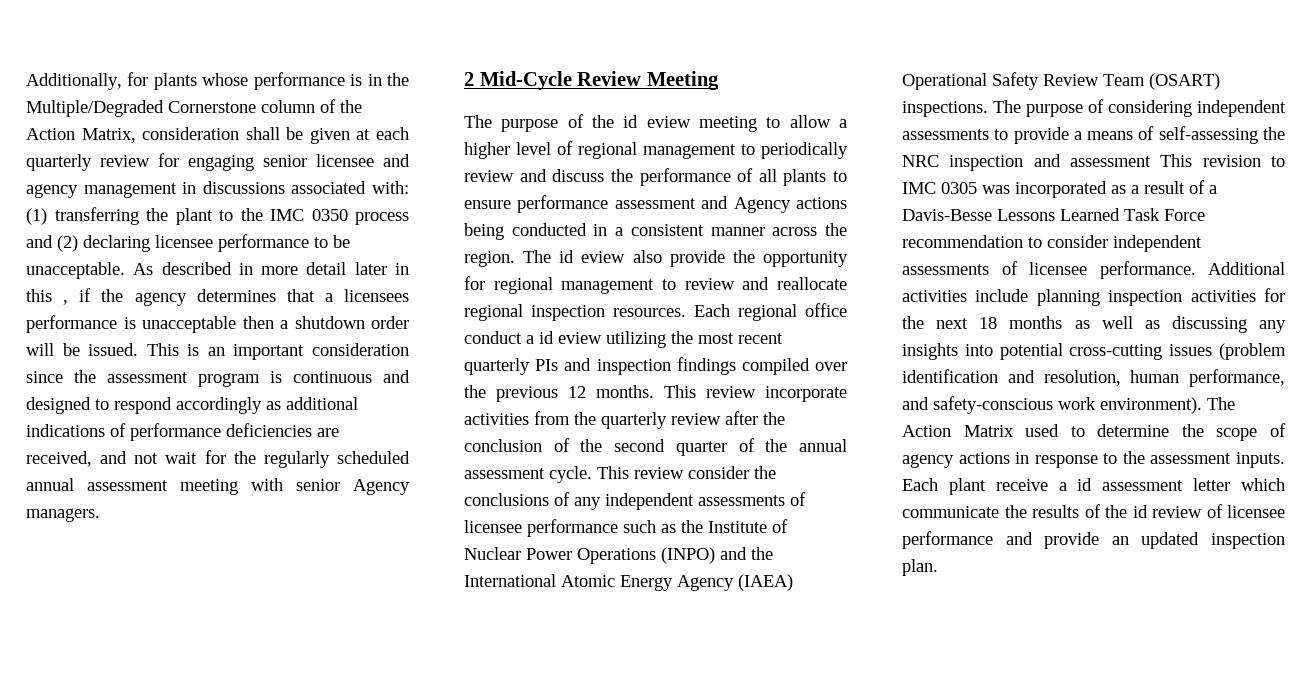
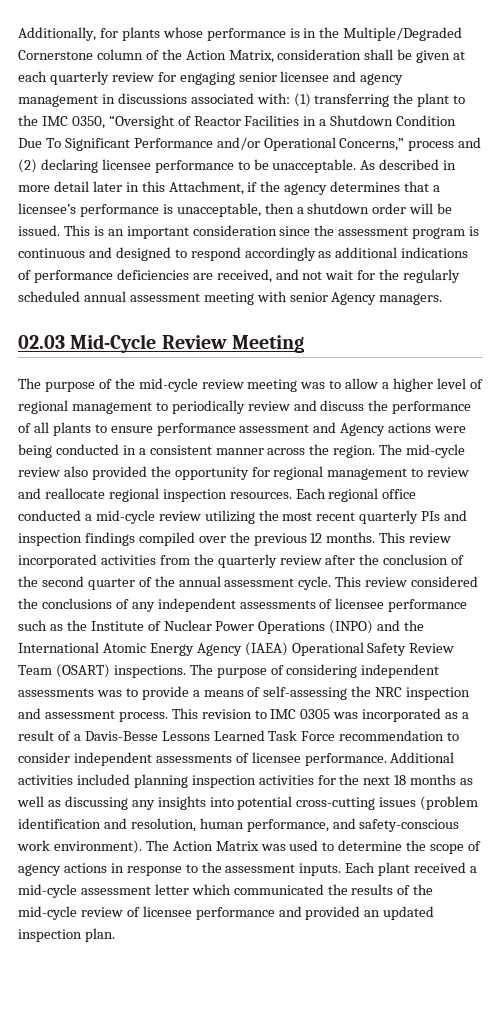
- Additionally, for plants whose performance is in the Multiple/Degraded Cornerstone column of the Action Matrix, consideration shall be given at each quarterly review for engaging senior licensee and agency management in discussions associated with: (1) transferring the plant to the IMC 0350 process and (2) declaring licensee performance to be unacceptable.
+ Additionally, for plants whose performance is in the Multiple/Degraded Cornerstone column of the Action Matrix, consideration shall be given at each quarterly review for engaging senior licensee and agency management in discussions associated with: (1) transferring the plant to the IMC 0350, “Oversight of Reactor Facilities in a Shutdown Condition Due To Significant Performance and/or Operational Concerns,” process and (2) declaring licensee performance to be unacceptable.
- As described in more detail later in this , if the agency determines that a licensees performance is unacceptable then a shutdown order will be issued.
+ As described in more detail later in this Attachment, if the agency determines that a licensee’s performance is unacceptable, then a shutdown order will be issued.
- 2 Mid-Cycle Review Meeting
+ 02.03 Mid-Cycle Review Meeting
- The purpose of the id eview meeting to allow a higher level of regional management to periodically review and discuss the performance of all plants to ensure performance assessment and Agency actions being conducted in a consistent manner across the region.
+ The purpose of the mid-cycle review meeting was to allow a higher level of regional management to periodically review and discuss the performance of all plants to ensure performance assessment and Agency actions were being conducted in a consistent manner across the region.
- The id eview also provide the opportunity for regional management to review and reallocate regional inspection resources.
+ The mid-cycle review also provided the opportunity for regional management to review and reallocate regional inspection resources.
- Each regional office conduct a id eview utilizing the most recent quarterly PIs and inspection findings compiled over the previous 12 months.
+ Each regional office conducted a mid-cycle review utilizing the most recent quarterly PIs and inspection findings compiled over the previous 12 months.
- This review incorporate activities from the quarterly review after the conclusion of the second quarter of the annual assessment cycle.
+ This review incorporated activities from the quarterly review after the conclusion of the second quarter of the annual assessment cycle.
- This review consider the conclusions of any independent assessments of licensee performance such as the Institute of Nuclear Power Operations (INPO) and the International Atomic Energy Agency (IAEA) Operational Safety Review Team (OSART) inspections.
+ This review considered the conclusions of any independent assessments of licensee performance such as the Institute of Nuclear Power Operations (INPO) and the International Atomic Energy Agency (IAEA) Operational Safety Review Team (OSART) inspections.
- The purpose of considering independent assessments to provide a means of self-assessing the NRC inspection and assessment This revision to IMC 0305 was incorporated as a result of a Davis-Besse Lessons Learned Task Force recommendation to consider independent assessments of licensee performance.
+ The purpose of considering independent assessments was to provide a means of self-assessing the NRC inspection and assessment process. This revision to IMC 0305 was incorporated as a result of a Davis-Besse Lessons Learned Task Force recommendation to consider independent assessments of licensee performance.
- Additional activities include planning inspection activities for the next 18 months as well as discussing any insights into potential cross-cutting issues (problem identification and resolution, human performance, and safety-conscious work environment).
+ Additional activities included planning inspection activities for the next 18 months as well as discussing any insights into potential cross-cutting issues (problem identification and resolution, human performance, and safety-conscious work environment).
- The Action Matrix used to determine the scope of agency actions in response to the assessment inputs.
+ The Action Matrix was used to determine the scope of agency actions in response to the assessment inputs.
- Each plant receive a id assessment letter which communicate the results of the id review of licensee performance and provide an updated inspection plan.
+ Each plant received a mid-cycle assessment letter which communicated the results of the mid-cycle review of licensee performance and provided an updated inspection plan.

